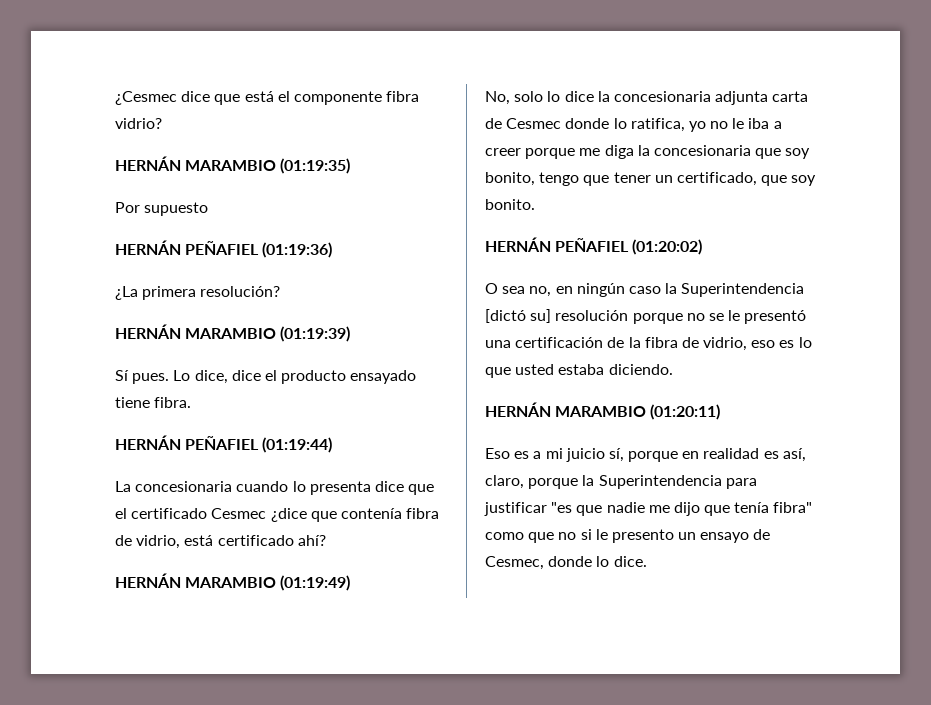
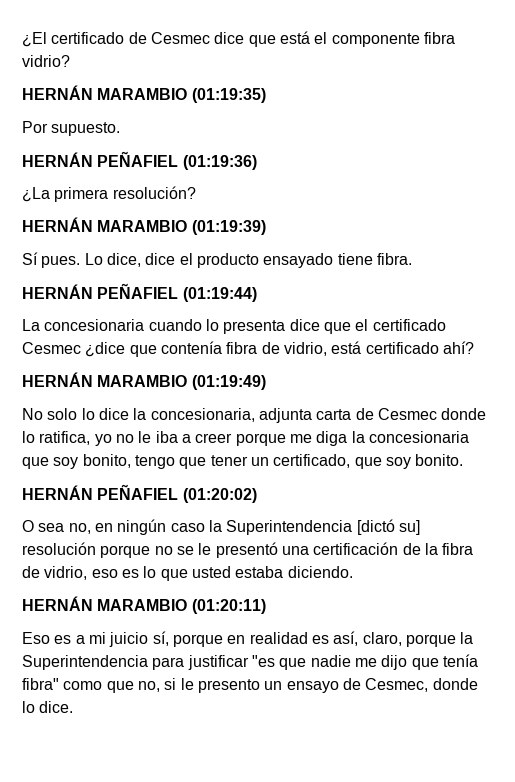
- ¿Cesmec dice que está el componente fibra vidrio?
+ ¿El certificado de Cesmec dice que está el componente fibra vidrio?
- Por supuesto
+ Por supuesto.
- No, solo lo dice la concesionaria adjunta carta de Cesmec donde lo ratifica, yo no le iba a creer porque me diga la concesionaria que soy bonito, tengo que tener un certificado, que soy bonito.
+ No solo lo dice la concesionaria, adjunta carta de Cesmec donde lo ratifica, yo no le iba a creer porque me diga la concesionaria que soy bonito, tengo que tener un certificado, que soy bonito.
- Eso es a mi juicio sí, porque en realidad es así, claro, porque la Superintendencia para justificar "es que nadie me dijo que tenía fibra" como que no si le presento un ensayo de Cesmec, donde lo dice.
+ Eso es a mi juicio sí, porque en realidad es así, claro, porque la Superintendencia para justificar "es que nadie me dijo que tenía fibra" como que no, si le presento un ensayo de Cesmec, donde lo dice.

